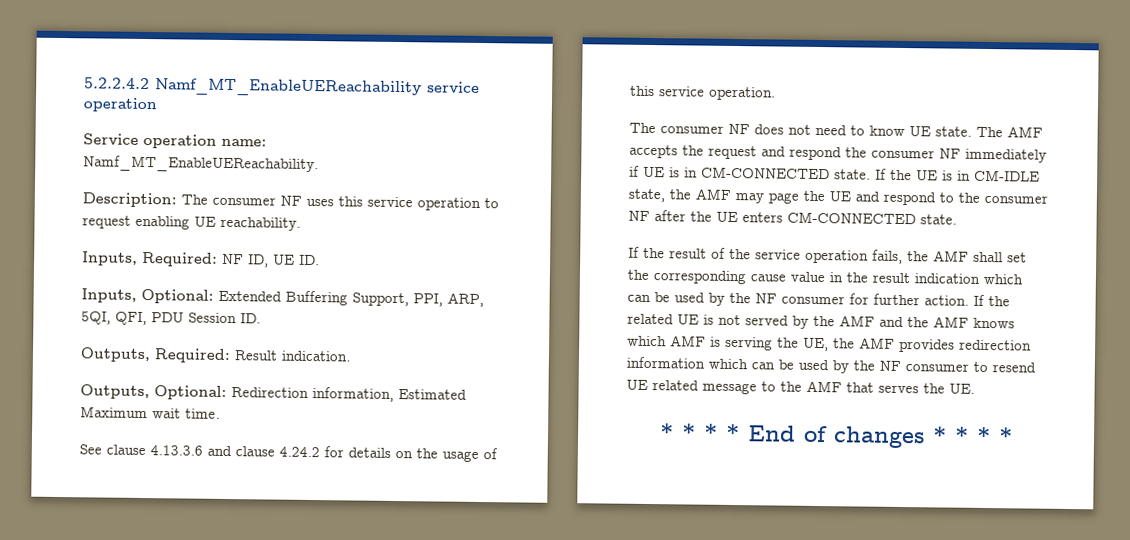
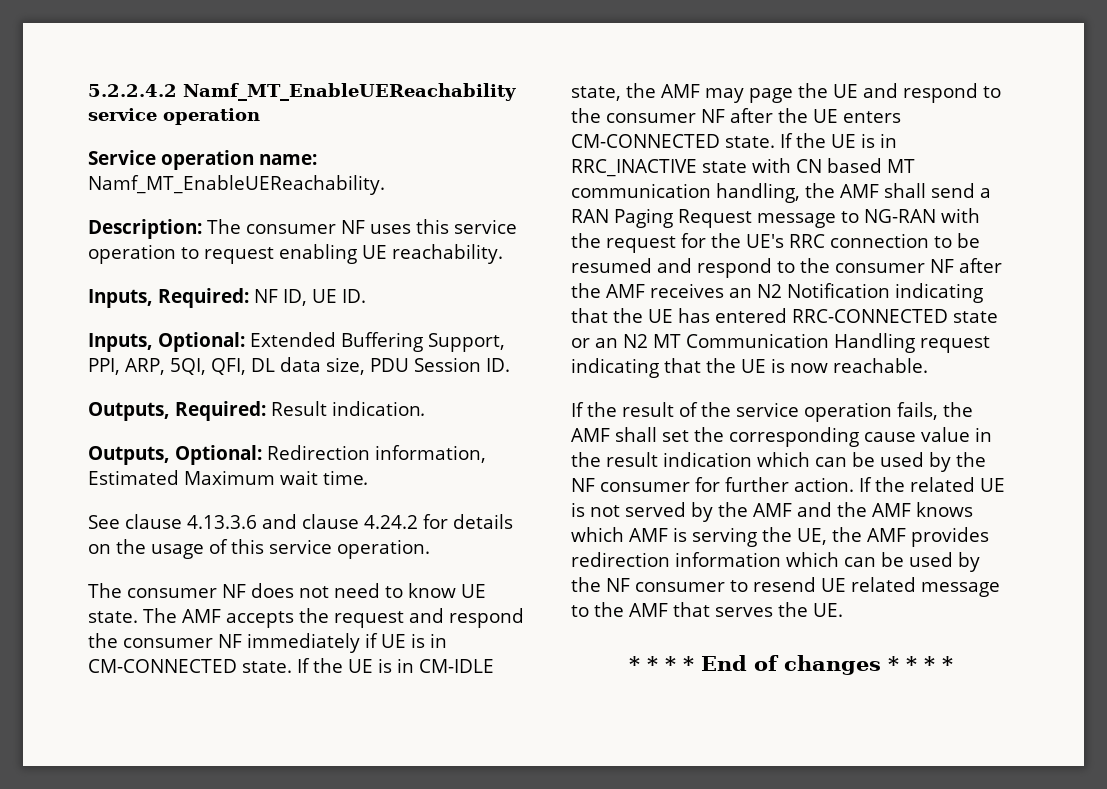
- Inputs, Optional: Extended Buffering Support, PPI, ARP, 5QI, QFI, PDU Session ID.
+ Inputs, Optional: Extended Buffering Support, PPI, ARP, 5QI, QFI, DL data size, PDU Session ID.
+ If the UE is in RRC_INACTIVE state with CN based MT communication handling, the AMF shall send a RAN Paging Request message to NG-RAN with the request for the UE's RRC connection to be resumed and respond to the consumer NF after the AMF receives an N2 Notification indicating that the UE has entered RRC-CONNECTED state or an N2 MT Communication Handling request indicating that the UE is now reachable.

